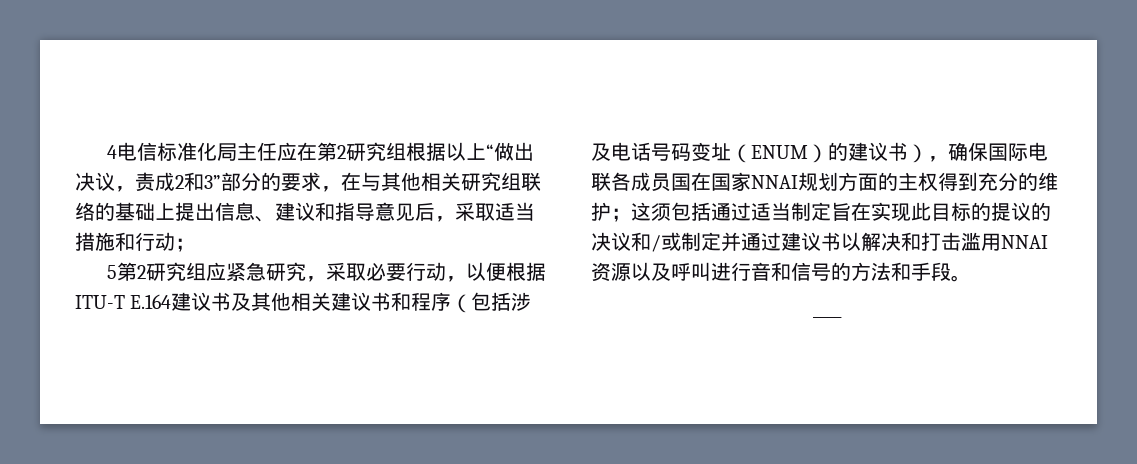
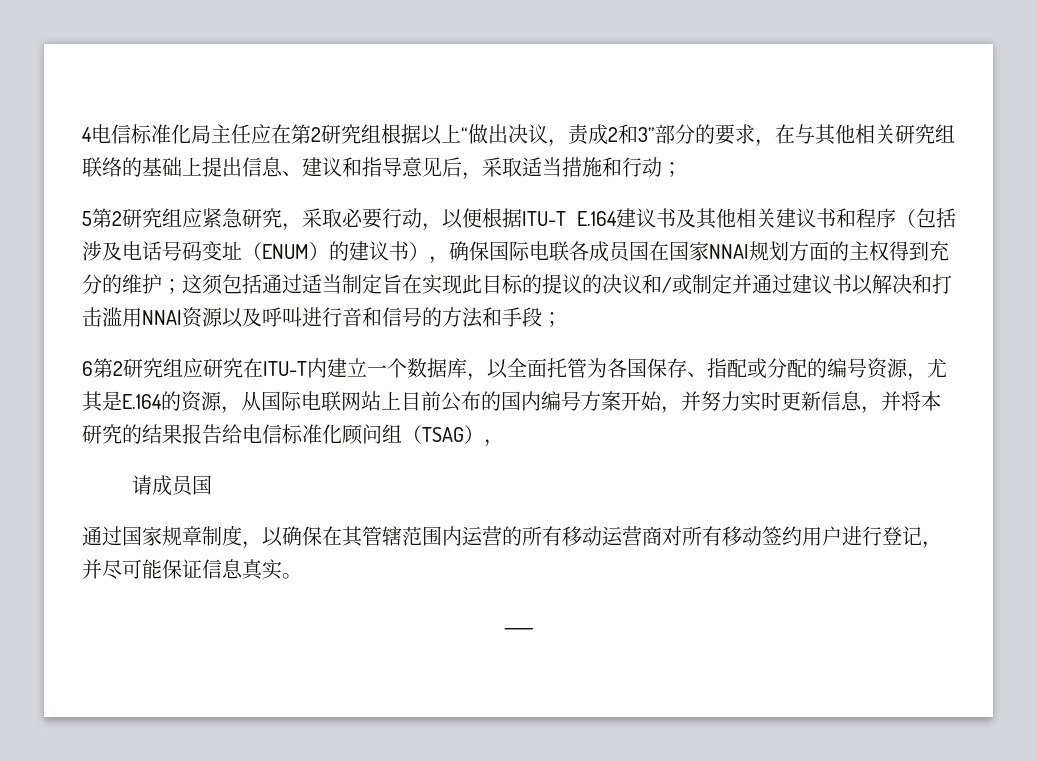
- 这须包括通过适当制定旨在实现此目标的提议的决议和/或制定并通过建议书以解决和打击滥用NNAI资源以及呼叫进行音和信号的方法和手段。
+ 这须包括通过适当制定旨在实现此目标的提议的决议和/或制定并通过建议书以解决和打击滥用NNAI资源以及呼叫进行音和信号的方法和手段；
+ 6第2研究组应研究在ITU-T内建立一个数据库，以全面托管为各国保存、指配或分配的编号资源，尤其是E.164的资源，从国际电联网站上目前公布的国内编号方案开始，并努力实时更新信息，并将本研究的结果报告给电信标准化顾问组（TSAG），
+ 请成员国
+ 通过国家规章制度，以确保在其管辖范围内运营的所有移动运营商对所有移动签约用户进行登记，并尽可能保证信息真实。

